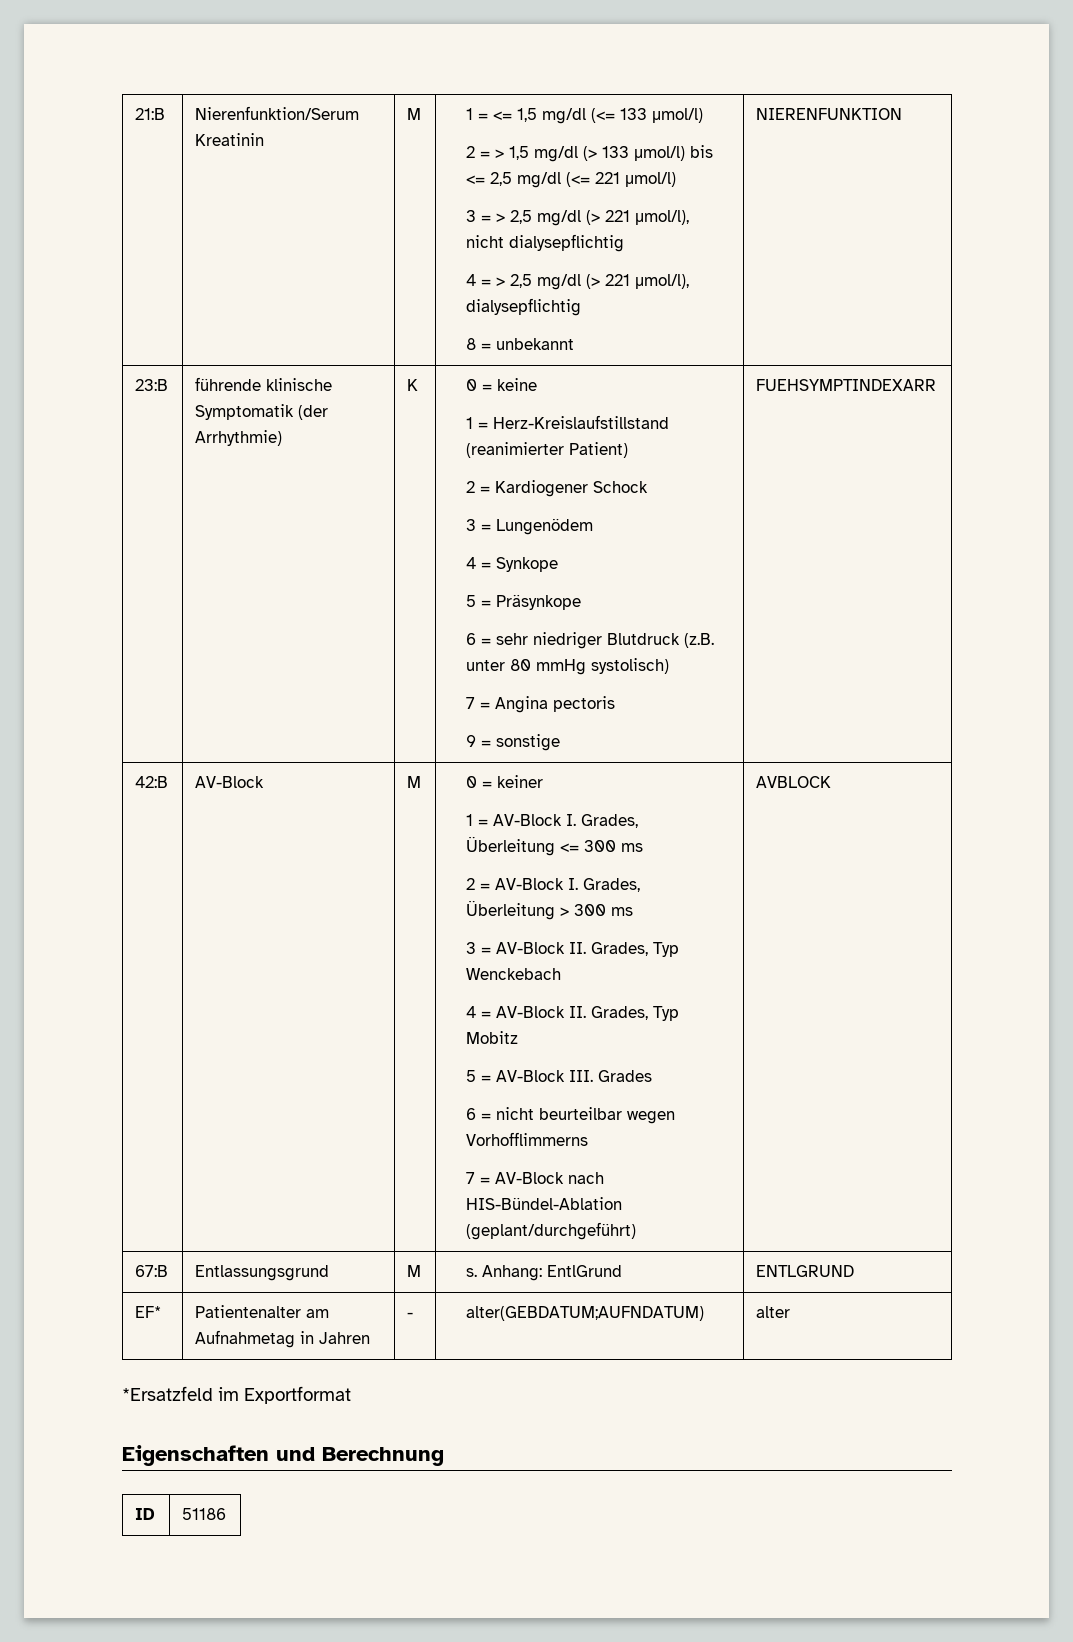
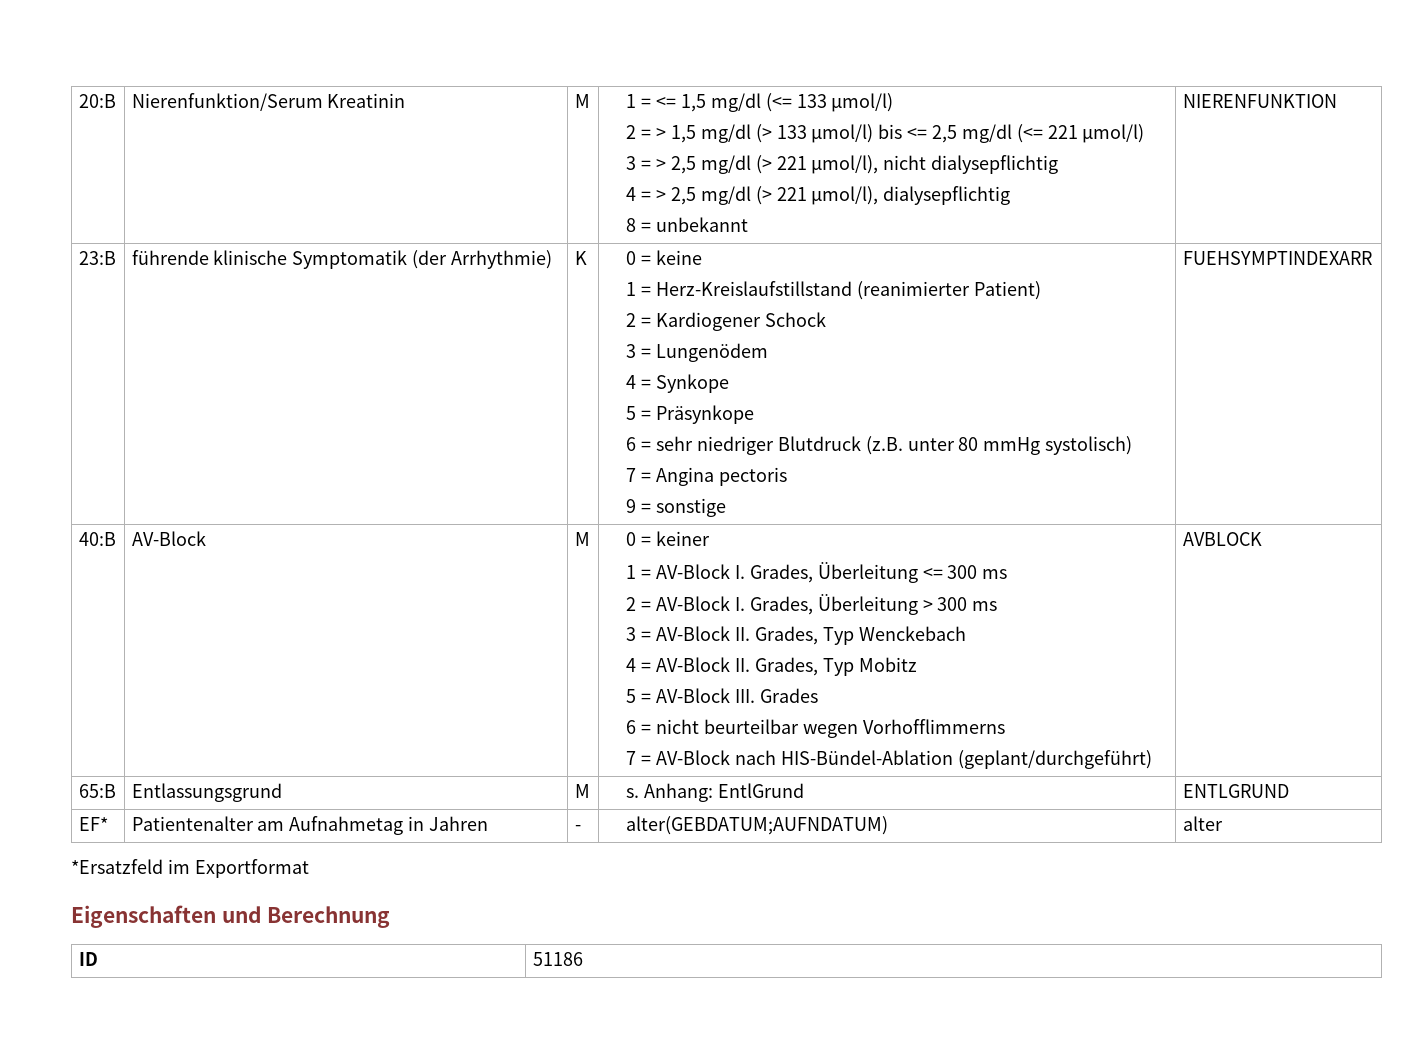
- 21:B
+ 20:B
- 42:B
+ 40:B
- 67:B | Entlassungsgrund | M | s. Anhang: EntlGrund | ENTLGRUND
+ 65:B | Entlassungsgrund | M | s. Anhang: EntlGrund | ENTLGRUND

